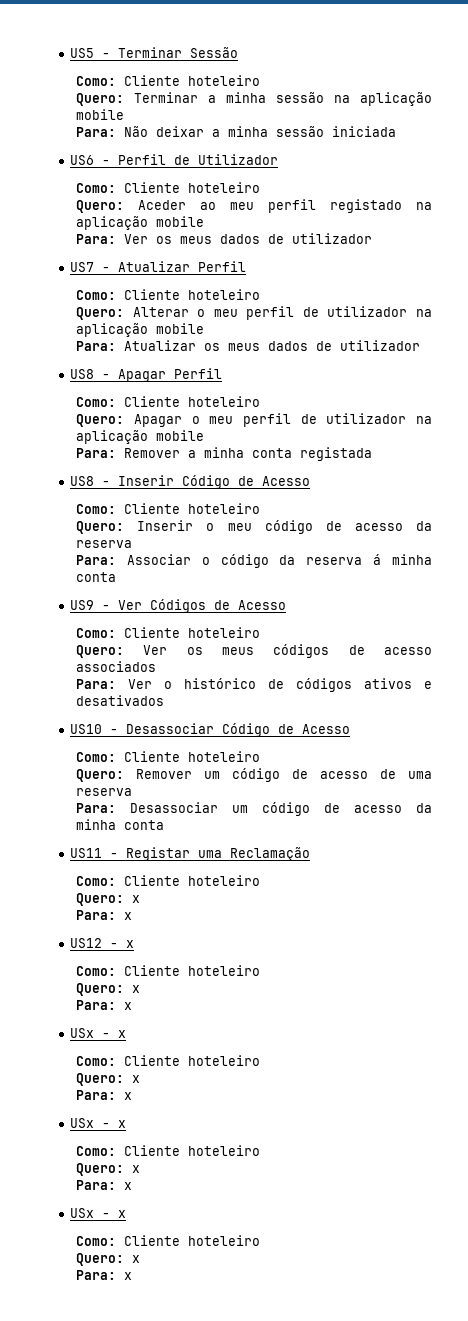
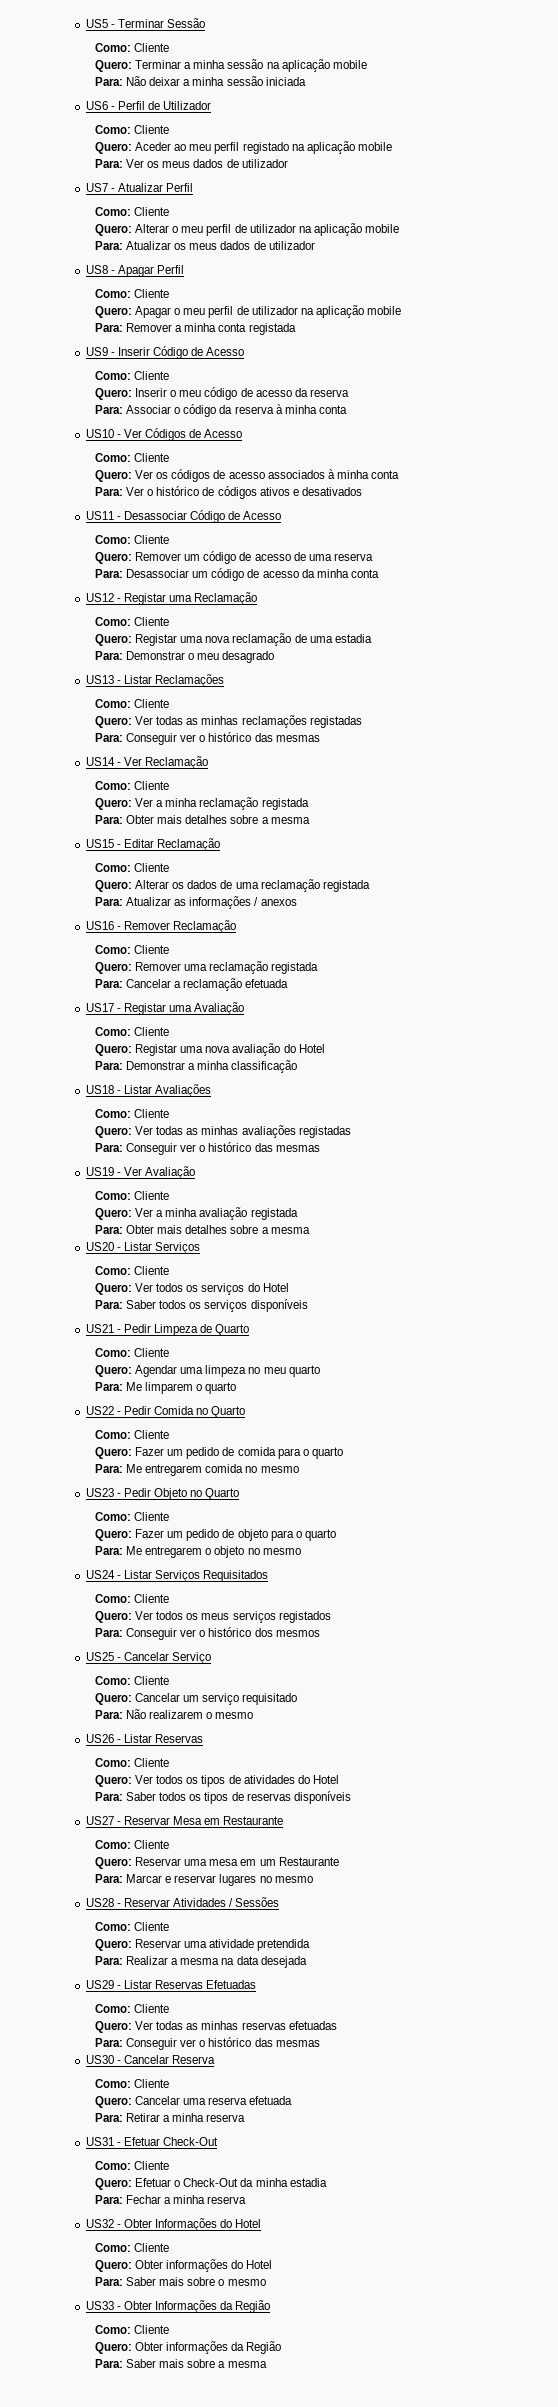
  US5 - Terminar Sessão
- Como: Cliente hoteleiro
+ Como: Cliente
  US6 - Perfil de Utilizador
- Como: Cliente hoteleiro
+ Como: Cliente
  US7 - Atualizar Perfil
- Como: Cliente hoteleiro
+ Como: Cliente
  US8 - Apagar Perfil
- Como: Cliente hoteleiro
+ Como: Cliente
- US8 - Inserir Código de Acesso
- Como: Cliente hoteleiro
+ US9 - Inserir Código de Acesso
+ Como: Cliente
- Para: Associar o código da reserva á minha conta
- US9 - Ver Códigos de Acesso
- Como: Cliente hoteleiro
+ Para: Associar o código da reserva à minha conta
+ US10 - Ver Códigos de Acesso
+ Como: Cliente
- Quero: Ver os meus códigos de acesso associados
+ Quero: Ver os códigos de acesso associados à minha conta
- US10 - Desassociar Código de Acesso
- Como: Cliente hoteleiro
+ US11 - Desassociar Código de Acesso
+ Como: Cliente
- US11 - Registar uma Reclamação
- Como: Cliente hoteleiro
- Quero: x
- Para: x
- US12 - x
- Como: Cliente hoteleiro
- Quero: x
- Para: x
- USx - x
- Como: Cliente hoteleiro
- Quero: x
- Para: x
- USx - x
- Como: Cliente hoteleiro
- Quero: x
- Para: x
- USx - x
- Como: Cliente hoteleiro
- Quero: x
- Para: x
+ US12 - Registar uma Reclamação
+ Como: Cliente
+ Quero: Registar uma nova reclamação de uma estadia
+ Para: Demonstrar o meu desagrado
+ US13 - Listar Reclamações
+ Como: Cliente
+ Quero: Ver todas as minhas reclamações registadas
+ Para: Conseguir ver o histórico das mesmas
+ US14 - Ver Reclamação
+ Como: Cliente
+ Quero: Ver a minha reclamação registada
+ Para: Obter mais detalhes sobre a mesma
+ US15 - Editar Reclamação
+ Como: Cliente
+ Quero: Alterar os dados de uma reclamação registada
+ Para: Atualizar as informações / anexos
+ US16 - Remover Reclamação
+ Como: Cliente
+ Quero: Remover uma reclamação registada
+ Para: Cancelar a reclamação efetuada
+ US17 - Registar uma Avaliação
+ Como: Cliente
+ Quero: Registar uma nova avaliação do Hotel
+ Para: Demonstrar a minha classificação
+ US18 - Listar Avaliações
+ Como: Cliente
+ Quero: Ver todas as minhas avaliações registadas
+ Para: Conseguir ver o histórico das mesmas
+ US19 - Ver Avaliação
+ Como: Cliente
+ Quero: Ver a minha avaliação registada
+ Para: Obter mais detalhes sobre a mesma
+ US20 - Listar Serviços
+ Como: Cliente
+ Quero: Ver todos os serviços do Hotel
+ Para: Saber todos os serviços disponíveis
+ US21 - Pedir Limpeza de Quarto
+ Como: Cliente
+ Quero: Agendar uma limpeza no meu quarto
+ Para: Me limparem o quarto
+ US22 - Pedir Comida no Quarto
+ Como: Cliente
+ Quero: Fazer um pedido de comida para o quarto
+ Para: Me entregarem comida no mesmo
+ US23 - Pedir Objeto no Quarto
+ Como: Cliente
+ Quero: Fazer um pedido de objeto para o quarto
+ Para: Me entregarem o objeto no mesmo
+ US24 - Listar Serviços Requisitados
+ Como: Cliente
+ Quero: Ver todos os meus serviços registados
+ Para: Conseguir ver o histórico dos mesmos
+ US25 - Cancelar Serviço
+ Como: Cliente
+ Quero: Cancelar um serviço requisitado
+ Para: Não realizarem o mesmo
+ US26 - Listar Reservas
+ Como: Cliente
+ Quero: Ver todos os tipos de atividades do Hotel
+ Para: Saber todos os tipos de reservas disponíveis
+ US27 - Reservar Mesa em Restaurante
+ Como: Cliente
+ Quero: Reservar uma mesa em um Restaurante
+ Para: Marcar e reservar lugares no mesmo
+ US28 - Reservar Atividades / Sessões
+ Como: Cliente
+ Quero: Reservar uma atividade pretendida
+ Para: Realizar a mesma na data desejada
+ US29 - Listar Reservas Efetuadas
+ Como: Cliente
+ Quero: Ver todas as minhas reservas efetuadas
+ Para: Conseguir ver o histórico das mesmas
+ US30 - Cancelar Reserva
+ Como: Cliente
+ Quero: Cancelar uma reserva efetuada
+ Para: Retirar a minha reserva
+ US31 - Efetuar Check-Out
+ Como: Cliente
+ Quero: Efetuar o Check-Out da minha estadia
+ Para: Fechar a minha reserva
+ US32 - Obter Informações do Hotel
+ Como: Cliente
+ Quero: Obter informações do Hotel
+ Para: Saber mais sobre o mesmo
+ US33 - Obter Informações da Região
+ Como: Cliente
+ Quero: Obter informações da Região
+ Para: Saber mais sobre a mesma

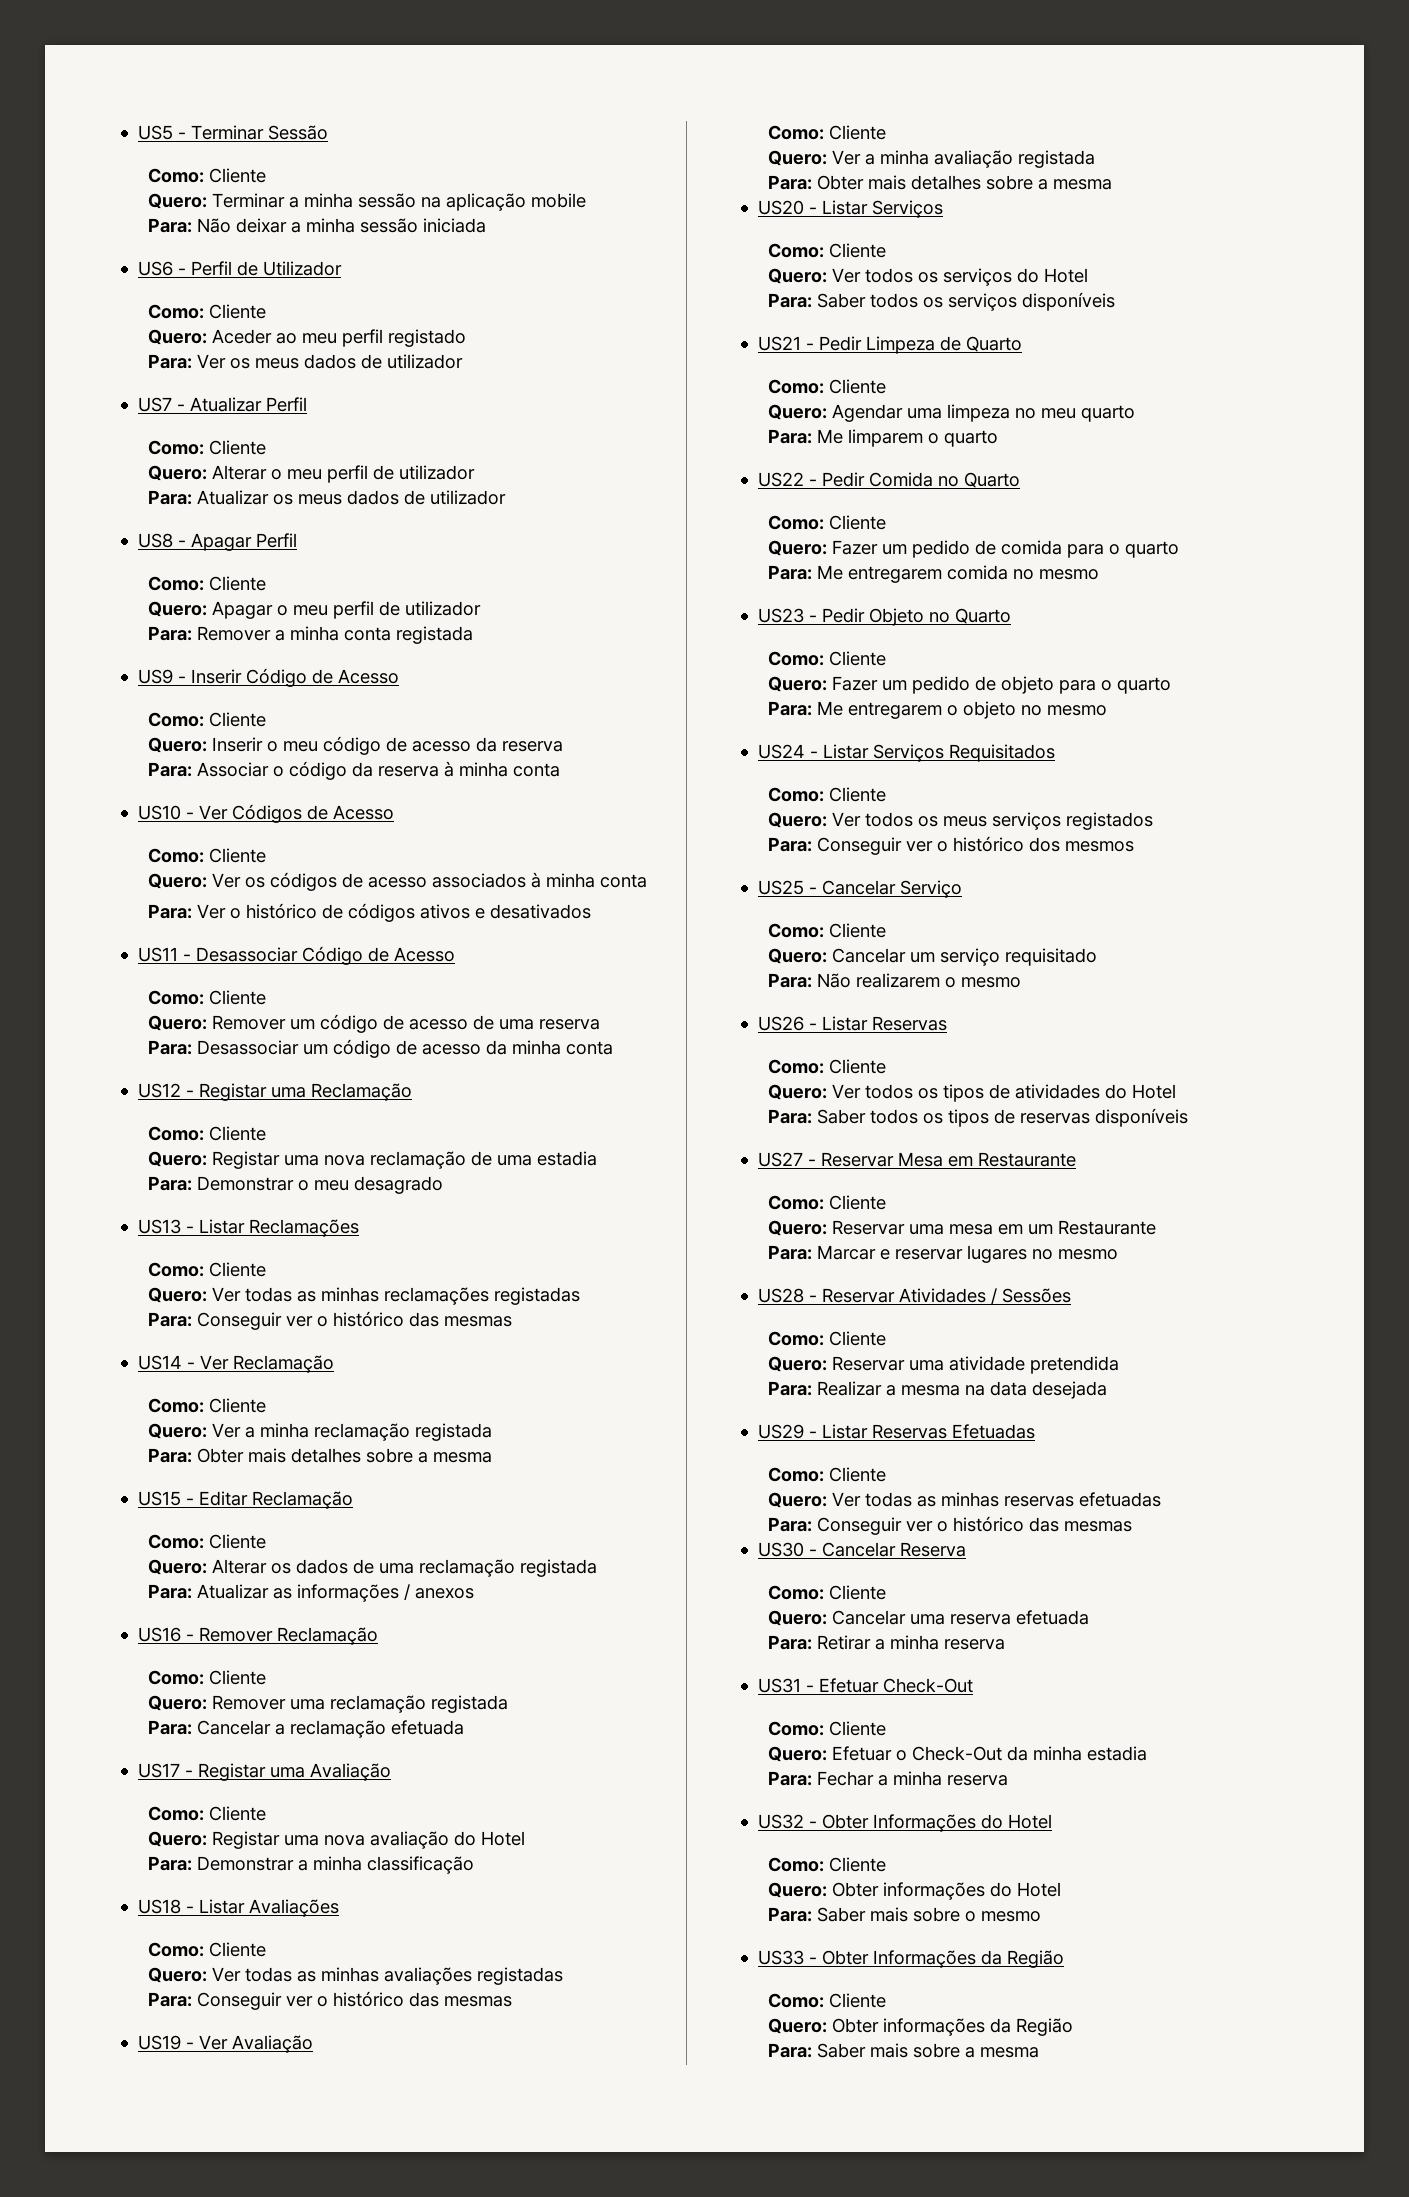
- Quero: Aceder ao meu perfil registado na aplicação mobile
+ Quero: Aceder ao meu perfil registado
- Quero: Alterar o meu perfil de utilizador na aplicação mobile
+ Quero: Alterar o meu perfil de utilizador
- Quero: Apagar o meu perfil de utilizador na aplicação mobile
+ Quero: Apagar o meu perfil de utilizador

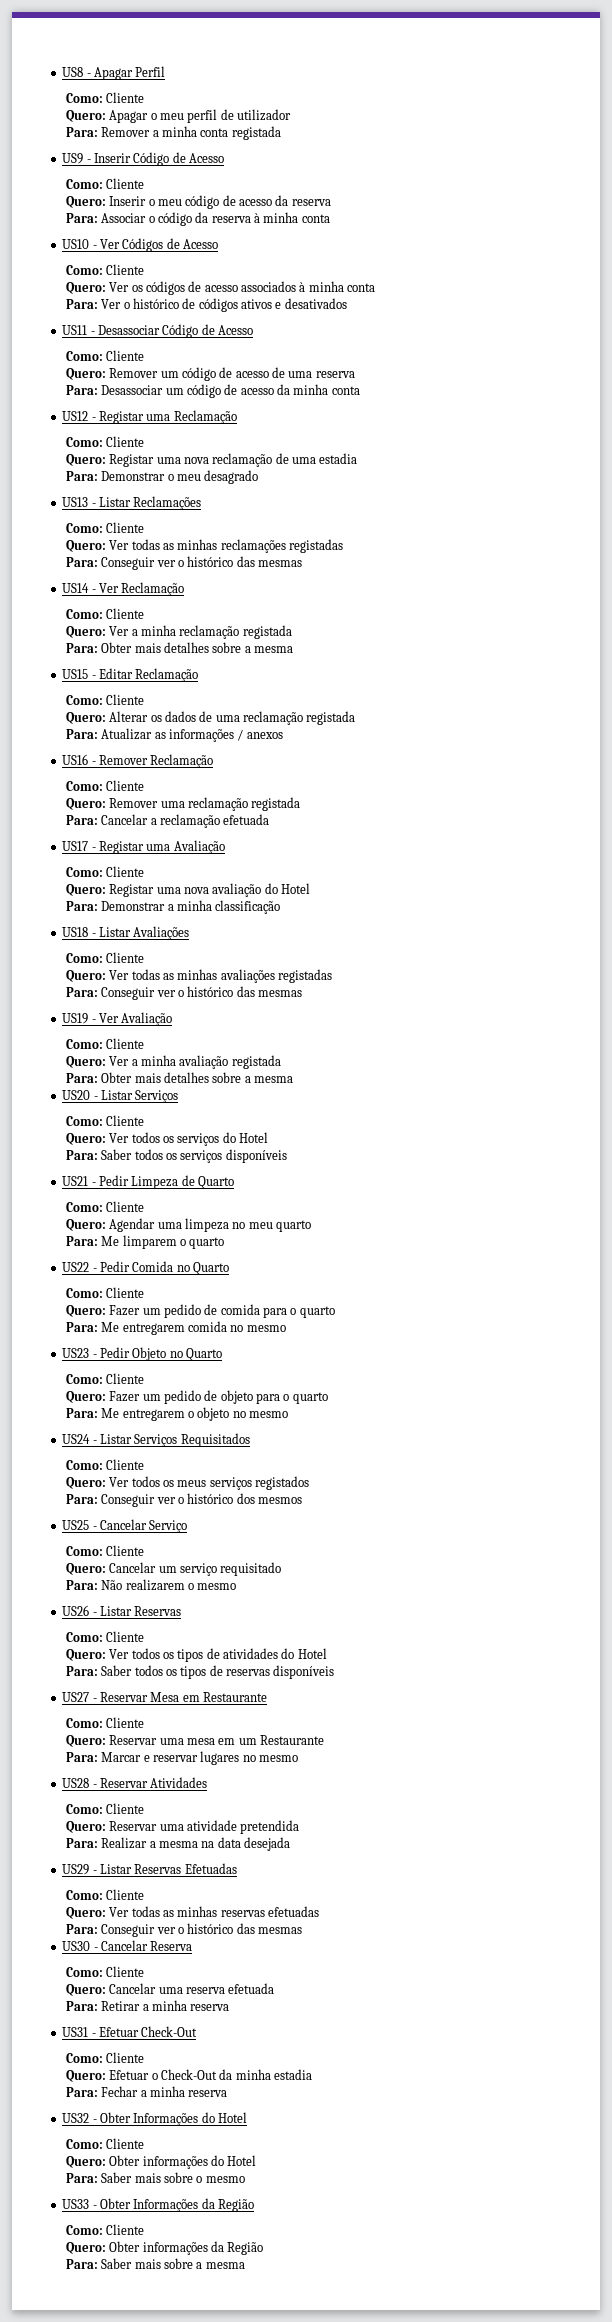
- US5 - Terminar Sessão
- Como: Cliente
- Quero: Terminar a minha sessão na aplicação mobile
- Para: Não deixar a minha sessão iniciada
- US6 - Perfil de Utilizador
- Como: Cliente
- Quero: Aceder ao meu perfil registado
- Para: Ver os meus dados de utilizador
- US7 - Atualizar Perfil
- Como: Cliente
- Quero: Alterar o meu perfil de utilizador
- Para: Atualizar os meus dados de utilizador
- US28 - Reservar Atividades / Sessões
+ US28 - Reservar Atividades

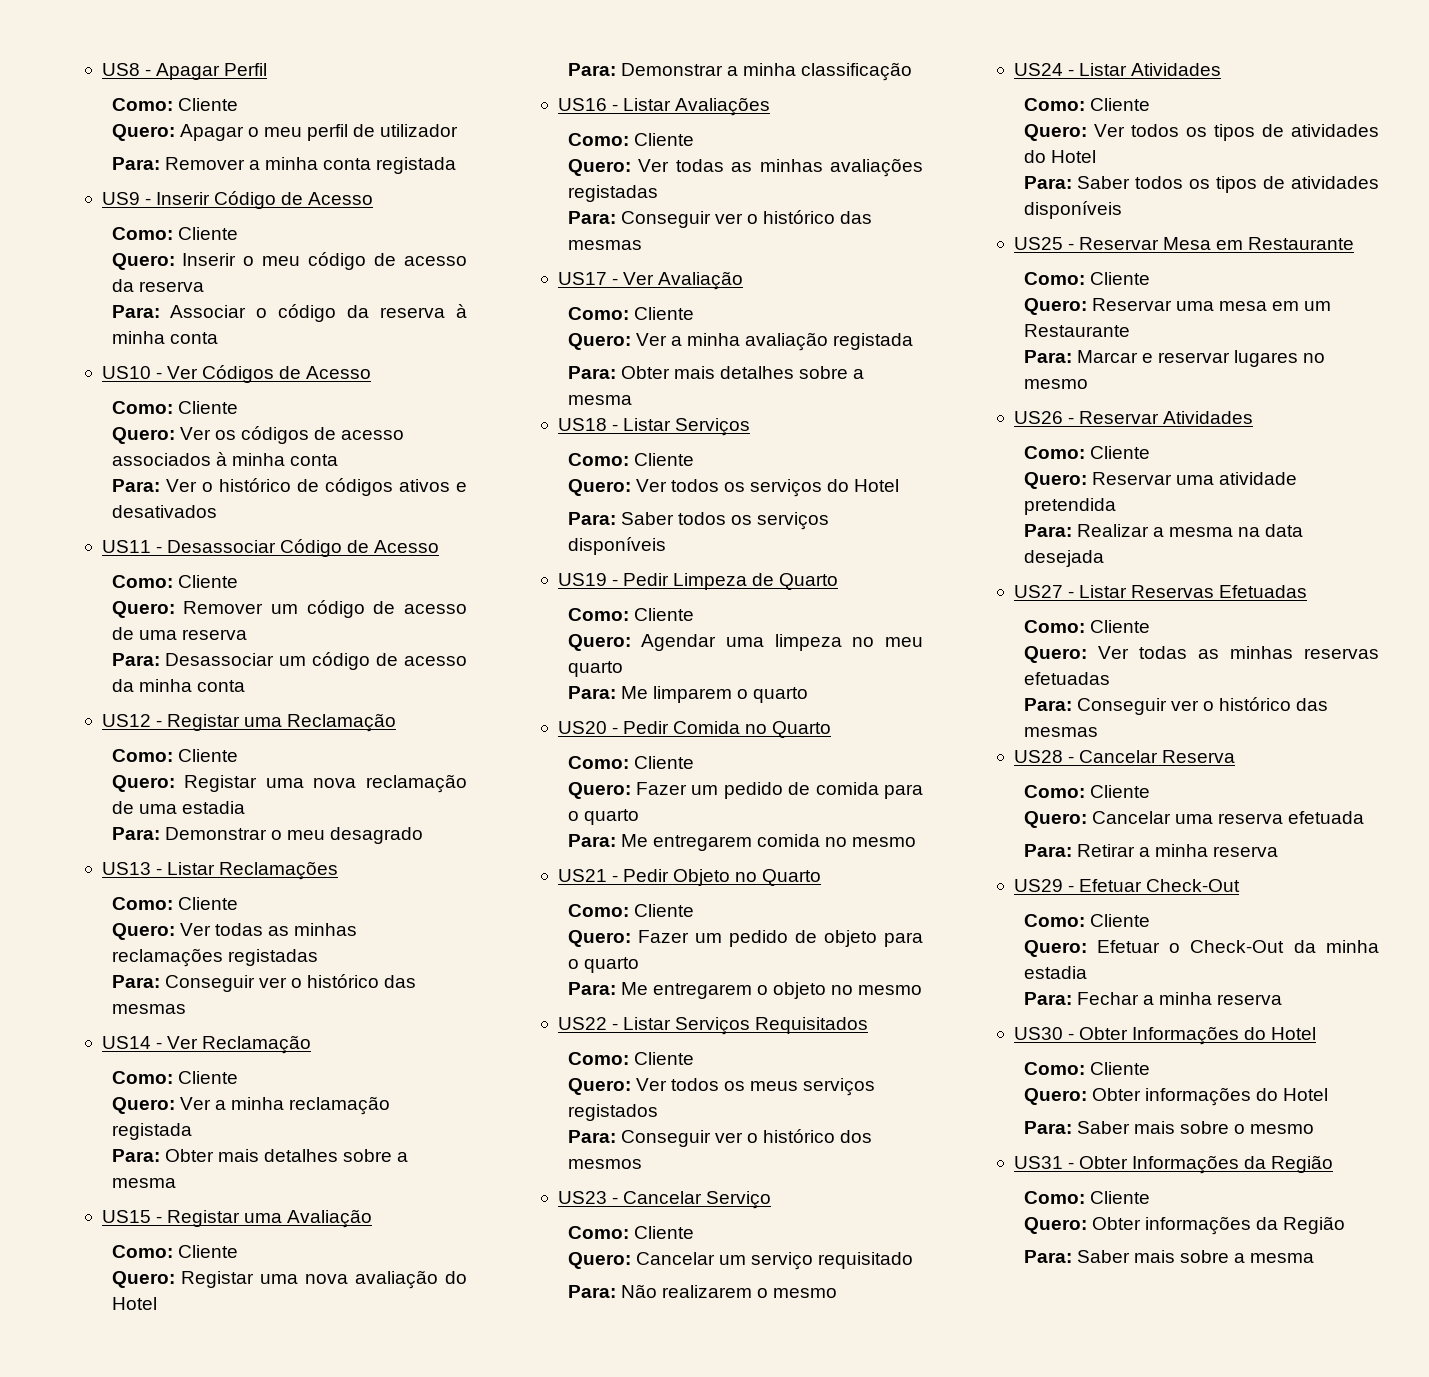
- US15 - Editar Reclamação
- Como: Cliente
- Quero: Alterar os dados de uma reclamação registada
- Para: Atualizar as informações / anexos
- US16 - Remover Reclamação
- Como: Cliente
- Quero: Remover uma reclamação registada
- Para: Cancelar a reclamação efetuada
- US17 - Registar uma Avaliação
+ US15 - Registar uma Avaliação
- US18 - Listar Avaliações
+ US16 - Listar Avaliações
- US19 - Ver Avaliação
+ US17 - Ver Avaliação
- US20 - Listar Serviços
+ US18 - Listar Serviços
- US21 - Pedir Limpeza de Quarto
+ US19 - Pedir Limpeza de Quarto
- US22 - Pedir Comida no Quarto
+ US20 - Pedir Comida no Quarto
- US23 - Pedir Objeto no Quarto
+ US21 - Pedir Objeto no Quarto
- US24 - Listar Serviços Requisitados
+ US22 - Listar Serviços Requisitados
- US25 - Cancelar Serviço
+ US23 - Cancelar Serviço
- US26 - Listar Reservas
+ US24 - Listar Atividades
- Para: Saber todos os tipos de reservas disponíveis
- US27 - Reservar Mesa em Restaurante
+ Para: Saber todos os tipos de atividades disponíveis
+ US25 - Reservar Mesa em Restaurante
- US28 - Reservar Atividades
+ US26 - Reservar Atividades
- US29 - Listar Reservas Efetuadas
+ US27 - Listar Reservas Efetuadas
- US30 - Cancelar Reserva
+ US28 - Cancelar Reserva
- US31 - Efetuar Check-Out
+ US29 - Efetuar Check-Out
- US32 - Obter Informações do Hotel
+ US30 - Obter Informações do Hotel
- US33 - Obter Informações da Região
+ US31 - Obter Informações da Região

